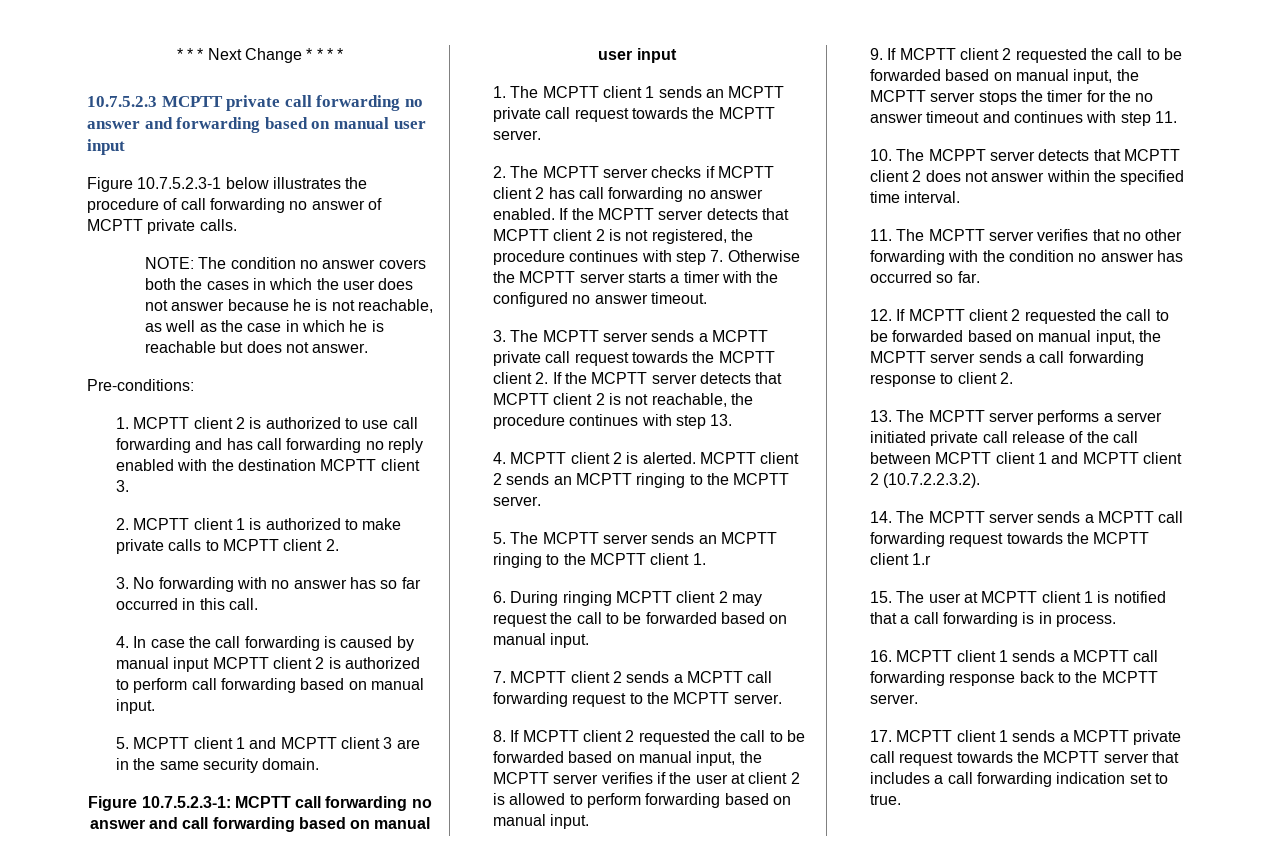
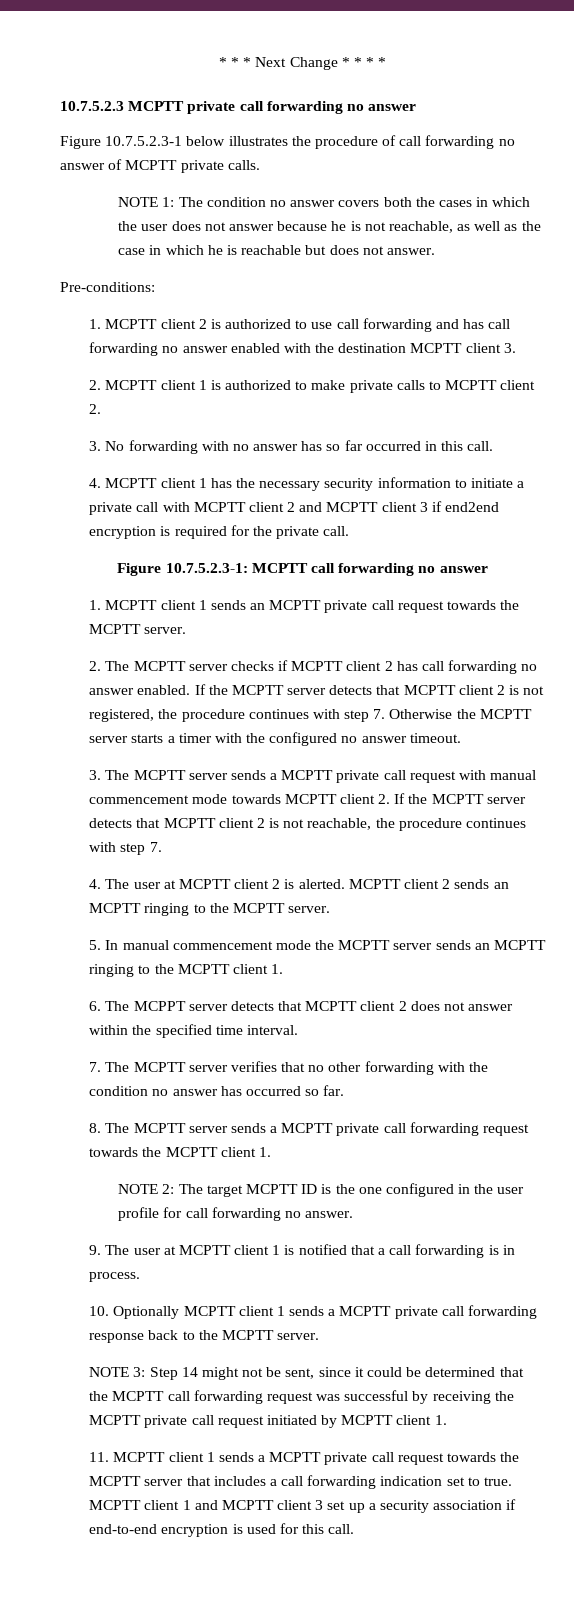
- 10.7.5.2.3 MCPTT private call forwarding no answer and forwarding based on manual user input
+ 10.7.5.2.3 MCPTT private call forwarding no answer
- NOTE: The condition no answer covers both the cases in which the user does not answer because he is not reachable, as well as the case in which he is reachable but does not answer.
+ NOTE 1: The condition no answer covers both the cases in which the user does not answer because he is not reachable, as well as the case in which he is reachable but does not answer.
- 1. MCPTT client 2 is authorized to use call forwarding and has call forwarding no reply enabled with the destination MCPTT client 3.
+ 1. MCPTT client 2 is authorized to use call forwarding and has call forwarding no answer enabled with the destination MCPTT client 3.
- 4. In case the call forwarding is caused by manual input MCPTT client 2 is authorized to perform call forwarding based on manual input.
- 5. MCPTT client 1 and MCPTT client 3 are in the same security domain.
+ 4. MCPTT client 1 has the necessary security information to initiate a private call with MCPTT client 2 and MCPTT client 3 if end2end encryption is required for the private call.
- Figure 10.7.5.2.3-1: MCPTT call forwarding no answer and call forwarding based on manual user input
- 1. The MCPTT client 1 sends an MCPTT private call request towards the MCPTT server.
+ Figure 10.7.5.2.3-1: MCPTT call forwarding no answer
+ 1. MCPTT client 1 sends an MCPTT private call request towards the MCPTT server.
- 3. The MCPTT server sends a MCPTT private call request towards the MCPTT client 2. If the MCPTT server detects that MCPTT client 2 is not reachable, the procedure continues with step 13.
- 4. MCPTT client 2 is alerted.
+ 3. The MCPTT server sends a MCPTT private call request with manual commencement mode towards MCPTT client 2. If the MCPTT server detects that MCPTT client 2 is not reachable, the procedure continues with step 7.
+ 4. The user at MCPTT client 2 is alerted.
- 5. The MCPTT server sends an MCPTT ringing to the MCPTT client 1.
+ 5. In manual commencement mode the MCPTT server sends an MCPTT ringing to the MCPTT client 1.
- 6. During ringing MCPTT client 2 may request the call to be forwarded based on manual input.
- 7. MCPTT client 2 sends a MCPTT call forwarding request to the MCPTT server.
- 8. If MCPTT client 2 requested the call to be forwarded based on manual input, the MCPTT server verifies if the user at client 2 is allowed to perform forwarding based on manual input.
- 9. If MCPTT client 2 requested the call to be forwarded based on manual input, the MCPTT server stops the timer for the no answer timeout and continues with step 11.
- 10. The MCPPT server detects that MCPTT client 2 does not answer within the specified time interval.
+ 6. The MCPPT server detects that MCPTT client 2 does not answer within the specified time interval.
- 11. The MCPTT server verifies that no other forwarding with the condition no answer has occurred so far.
+ 7. The MCPTT server verifies that no other forwarding with the condition no answer has occurred so far.
- 12. If MCPTT client 2 requested the call to be forwarded based on manual input, the MCPTT server sends a call forwarding response to client 2.
- 13. The MCPTT server performs a server initiated private call release of the call between MCPTT client 1 and MCPTT client 2 (10.7.2.2.3.2).
- 14. The MCPTT server sends a MCPTT call forwarding request towards the MCPTT client 1.r
- 15. The user at MCPTT client 1 is notified that a call forwarding is in process.
+ 8. The MCPTT server sends a MCPTT private call forwarding request towards the MCPTT client 1.
+ NOTE 2: The target MCPTT ID is the one configured in the user profile for call forwarding no answer.
+ 9. The user at MCPTT client 1 is notified that a call forwarding is in process.
- 16. MCPTT client 1 sends a MCPTT call forwarding response back to the MCPTT server.
+ 10. Optionally MCPTT client 1 sends a MCPTT private call forwarding response back to the MCPTT server.
- 17. MCPTT client 1 sends a MCPTT private call request towards the MCPTT server that includes a call forwarding indication set to true.
+ NOTE 3: Step 14 might not be sent, since it could be determined that the MCPTT call forwarding request was successful by receiving the MCPTT private call request initiated by MCPTT client 1.
+ 11. MCPTT client 1 sends a MCPTT private call request towards the MCPTT server that includes a call forwarding indication set to true.
+ MCPTT client 1 and MCPTT client 3 set up a security association if end-to-end encryption is used for this call.

